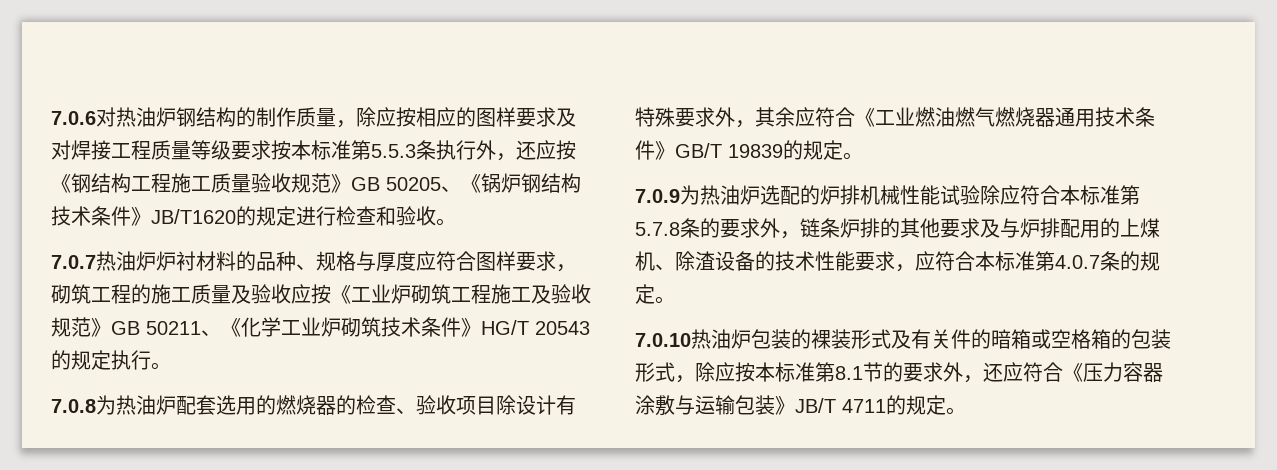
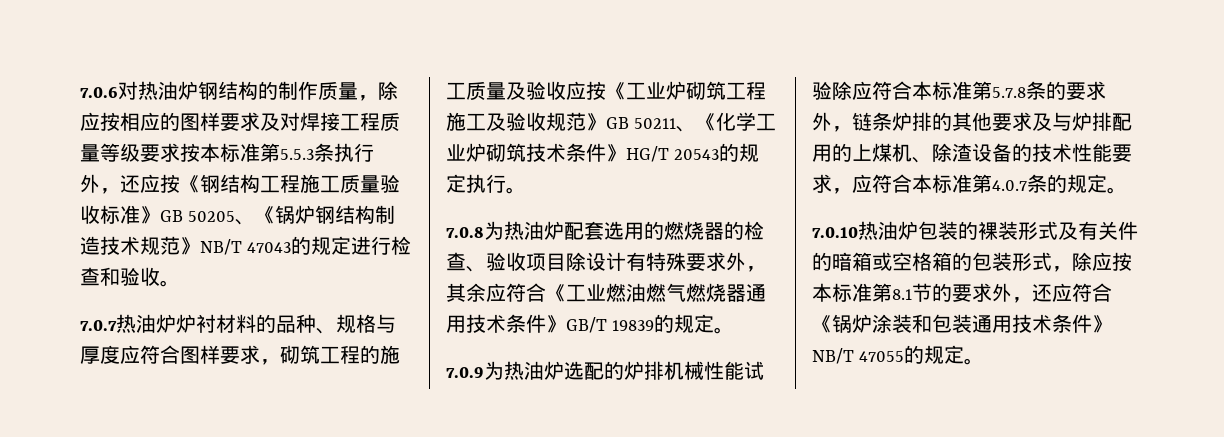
- 7.0.6对热油炉钢结构的制作质量，除应按相应的图样要求及对焊接工程质量等级要求按本标准第5.5.3条执行外，还应按《钢结构工程施工质量验收规范》GB 50205、《锅炉钢结构技术条件》JB/T1620的规定进行检查和验收。
+ 7.0.6对热油炉钢结构的制作质量，除应按相应的图样要求及对焊接工程质量等级要求按本标准第5.5.3条执行外，还应按《钢结构工程施工质量验收标准》GB 50205、《锅炉钢结构制造技术规范》NB/T 47043的规定进行检查和验收。
- 7.0.10热油炉包装的裸装形式及有关件的暗箱或空格箱的包装形式，除应按本标准第8.1节的要求外，还应符合《压力容器涂敷与运输包装》JB/T 4711的规定。
+ 7.0.10热油炉包装的裸装形式及有关件的暗箱或空格箱的包装形式，除应按本标准第8.1节的要求外，还应符合《锅炉涂装和包装通用技术条件》NB/T 47055的规定。

